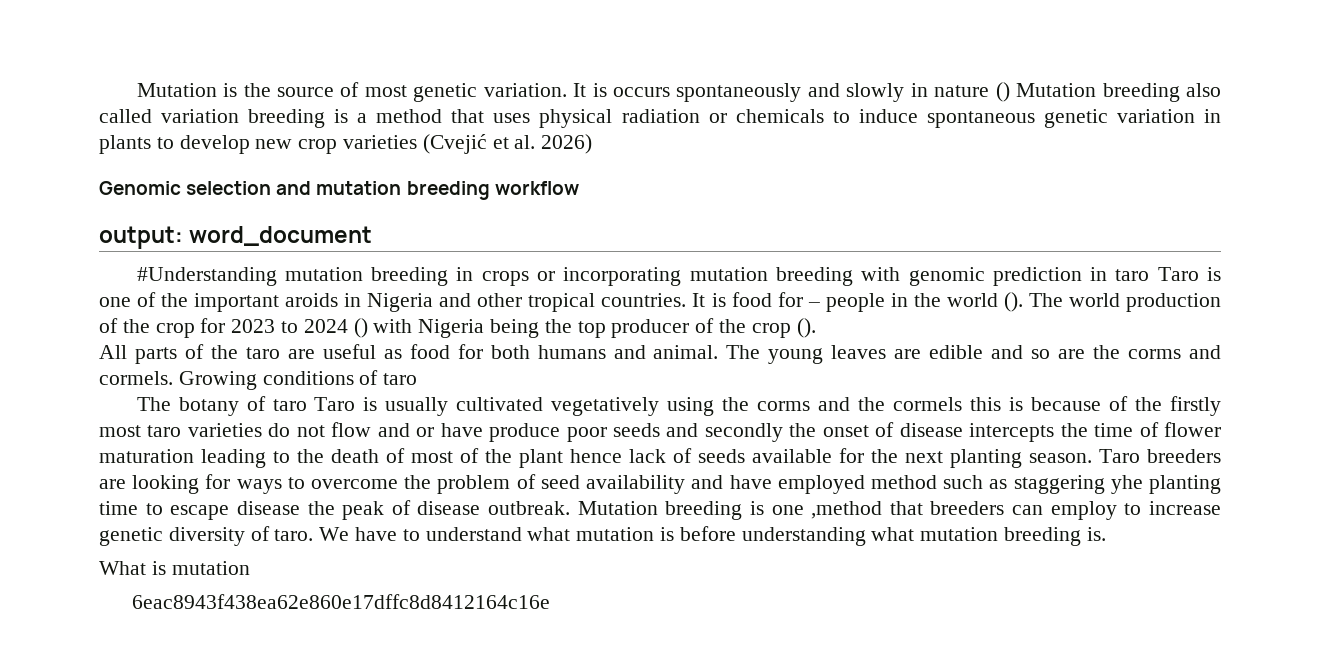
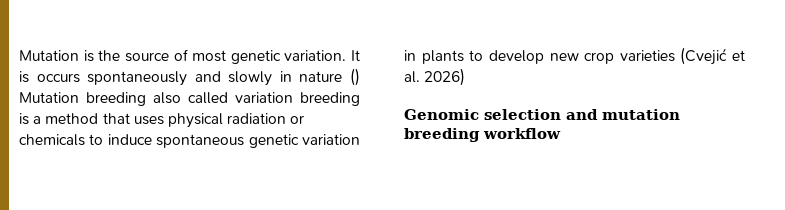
- output: word_document
- #Understanding mutation breeding in crops or incorporating mutation breeding with genomic prediction in taro Taro is one of the important aroids in Nigeria and other tropical countries. It is food for – people in the world (). The world production of the crop for 2023 to 2024 () with Nigeria being the top producer of the crop ().
- All parts of the taro are useful as food for both humans and animal. The young leaves are edible and so are the corms and cormels. Growing conditions of taro
- The botany of taro Taro is usually cultivated vegetatively using the corms and the cormels this is because of the firstly most taro varieties do not flow and or have produce poor seeds and secondly the onset of disease intercepts the time of flower maturation leading to the death of most of the plant hence lack of seeds available for the next planting season. Taro breeders are looking for ways to overcome the problem of seed availability and have employed method such as staggering yhe planting time to escape disease the peak of disease outbreak. Mutation breeding is one ,method that breeders can employ to increase genetic diversity of taro. We have to understand what mutation is before understanding what mutation breeding is.
- What is mutation
- 6eac8943f438ea62e860e17dffc8d8412164c16e

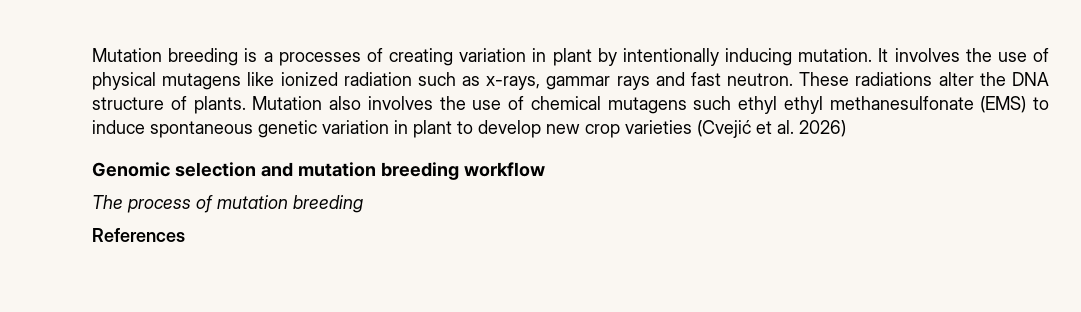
- Mutation is the source of most genetic variation. It is occurs spontaneously and slowly in nature () Mutation breeding also called variation breeding is a method that uses physical radiation or chemicals to induce spontaneous genetic variation in plants to develop new crop varieties (Cvejić et al. 2026)
+ Mutation breeding is a processes of creating variation in plant by intentionally inducing mutation. It involves the use of physical mutagens like ionized radiation such as x-rays, gammar rays and fast neutron. These radiations alter the DNA structure of plants. Mutation also involves the use of chemical mutagens such ethyl ethyl methanesulfonate (EMS) to induce spontaneous genetic variation in plant to develop new crop varieties (Cvejić et al. 2026)
+ The process of mutation breeding
+ References

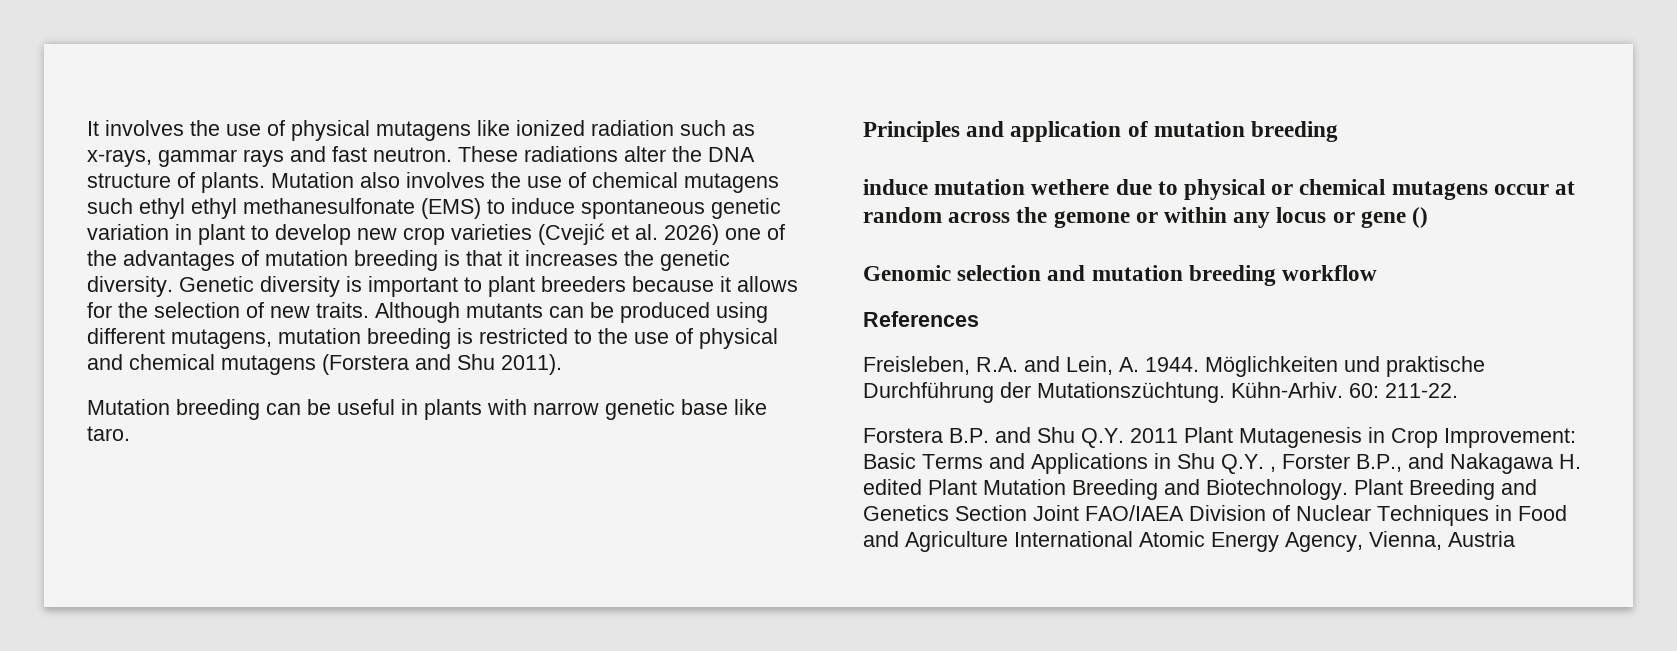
- Mutation breeding is a processes of creating variation in plant by intentionally inducing mutation.
- Mutation also involves the use of chemical mutagens such ethyl ethyl methanesulfonate (EMS) to induce spontaneous genetic variation in plant to develop new crop varieties (Cvejić et al. 2026)
+ Mutation also involves the use of chemical mutagens such ethyl ethyl methanesulfonate (EMS) to induce spontaneous genetic variation in plant to develop new crop varieties (Cvejić et al. 2026) one of the advantages of mutation breeding is that it increases the genetic diversity. Genetic diversity is important to plant breeders because it allows for the selection of new traits. Although mutants can be produced using different mutagens, mutation breeding is restricted to the use of physical and chemical mutagens (Forstera and Shu 2011).
+ Mutation breeding can be useful in plants with narrow genetic base like taro.
+ Principles and application of mutation breeding
+ induce mutation wethere due to physical or chemical mutagens occur at random across the gemone or within any locus or gene ()
- The process of mutation breeding
  References
+ Freisleben, R.A. and Lein, A. 1944. Möglichkeiten und praktische Durchführung der Mutationszüchtung. Kühn-Arhiv. 60: 211-22.
+ Forstera B.P. and Shu Q.Y. 2011 Plant Mutagenesis in Crop Improvement: Basic Terms and Applications in Shu Q.Y. , Forster B.P., and Nakagawa H. edited Plant Mutation Breeding and Biotechnology. Plant Breeding and Genetics Section Joint FAO/IAEA Division of Nuclear Techniques in Food and Agriculture International Atomic Energy Agency, Vienna, Austria

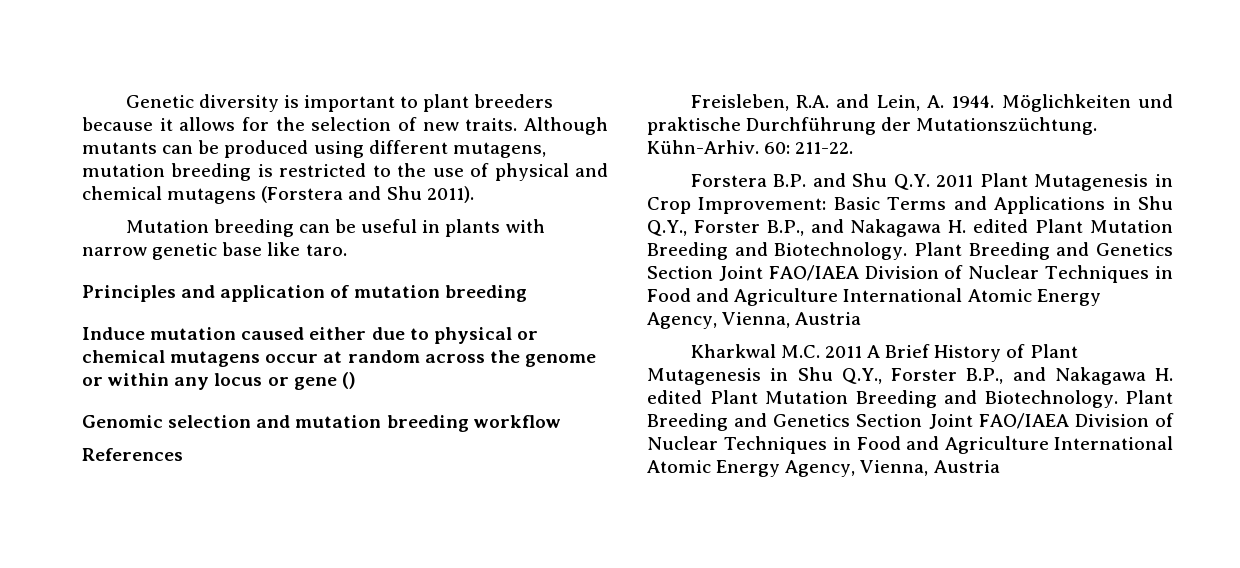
- It involves the use of physical mutagens like ionized radiation such as x-rays, gammar rays and fast neutron. These radiations alter the DNA structure of plants. Mutation also involves the use of chemical mutagens such ethyl ethyl methanesulfonate (EMS) to induce spontaneous genetic variation in plant to develop new crop varieties (Cvejić et al. 2026) one of the advantages of mutation breeding is that it increases the genetic diversity.
- induce mutation wethere due to physical or chemical mutagens occur at random across the gemone or within any locus or gene ()
+ Induce mutation caused either due to physical or chemical mutagens occur at random across the genome or within any locus or gene ()
- Forstera B.P. and Shu Q.Y. 2011 Plant Mutagenesis in Crop Improvement: Basic Terms and Applications in Shu Q.Y. , Forster B.P., and Nakagawa H. edited Plant Mutation Breeding and Biotechnology.
+ Forstera B.P. and Shu Q.Y. 2011 Plant Mutagenesis in Crop Improvement: Basic Terms and Applications in Shu Q.Y., Forster B.P., and Nakagawa H. edited Plant Mutation Breeding and Biotechnology.
+ Kharkwal M.C. 2011 A Brief History of Plant Mutagenesis in Shu Q.Y., Forster B.P., and Nakagawa H. edited Plant Mutation Breeding and Biotechnology. Plant Breeding and Genetics Section Joint FAO/IAEA Division of Nuclear Techniques in Food and Agriculture International Atomic Energy Agency, Vienna, Austria

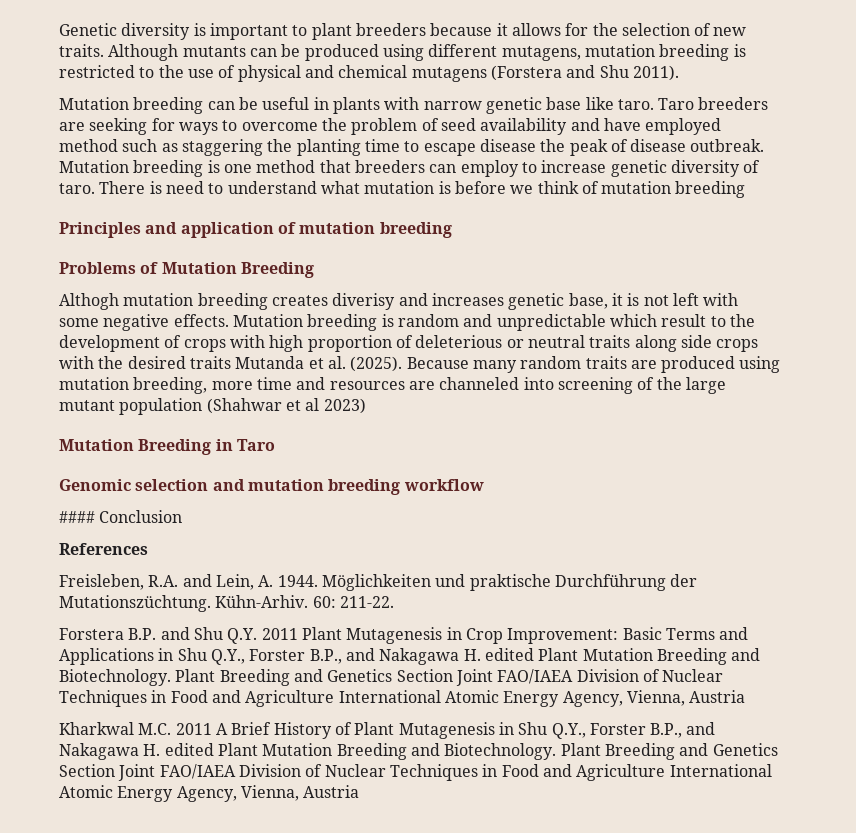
+ Taro breeders are seeking for ways to overcome the problem of seed availability and have employed method such as staggering the planting time to escape disease the peak of disease outbreak. Mutation breeding is one method that breeders can employ to increase genetic diversity of taro. There is need to understand what mutation is before we think of mutation breeding
- Induce mutation caused either due to physical or chemical mutagens occur at random across the genome or within any locus or gene ()
+ Problems of Mutation Breeding
+ Althogh mutation breeding creates diverisy and increases genetic base, it is not left with some negative effects. Mutation breeding is random and unpredictable which result to the development of crops with high proportion of deleterious or neutral traits along side crops with the desired traits Mutanda et al. (2025). Because many random traits are produced using mutation breeding, more time and resources are channeled into screening of the large mutant population (Shahwar et al 2023)
+ Mutation Breeding in Taro
+ #### Conclusion

